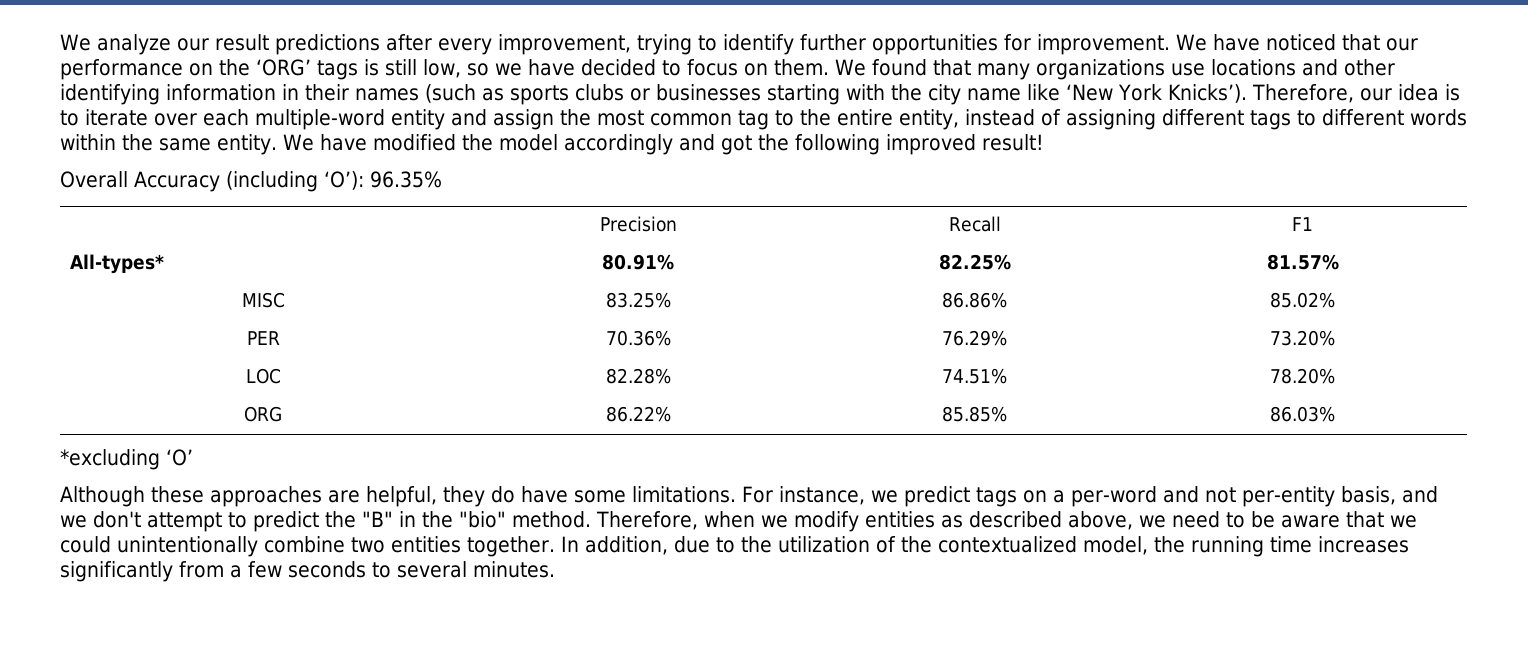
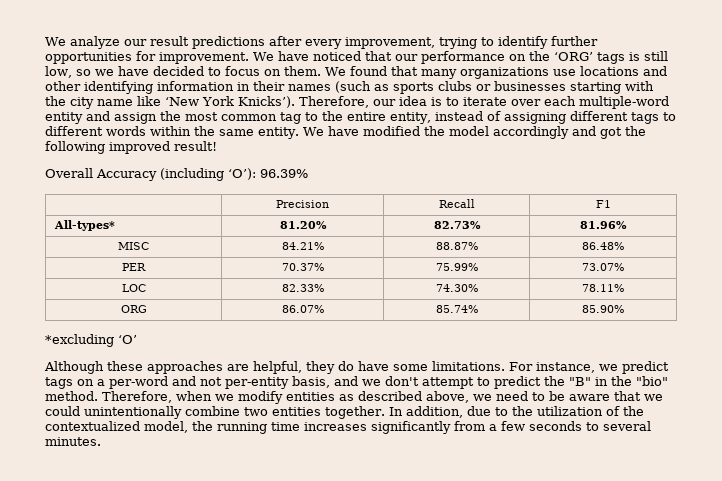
- Overall Accuracy (including ‘O’): 96.35%
+ Overall Accuracy (including ‘O’): 96.39%
- All-types* | 80.91% | 82.25% | 81.57%
- MISC | 83.25% | 86.86% | 85.02%
- PER | 70.36% | 76.29% | 73.20%
- LOC | 82.28% | 74.51% | 78.20%
- ORG | 86.22% | 85.85% | 86.03%
+ All-types* | 81.20% | 82.73% | 81.96%
+ MISC | 84.21% | 88.87% | 86.48%
+ PER | 70.37% | 75.99% | 73.07%
+ LOC | 82.33% | 74.30% | 78.11%
+ ORG | 86.07% | 85.74% | 85.90%

